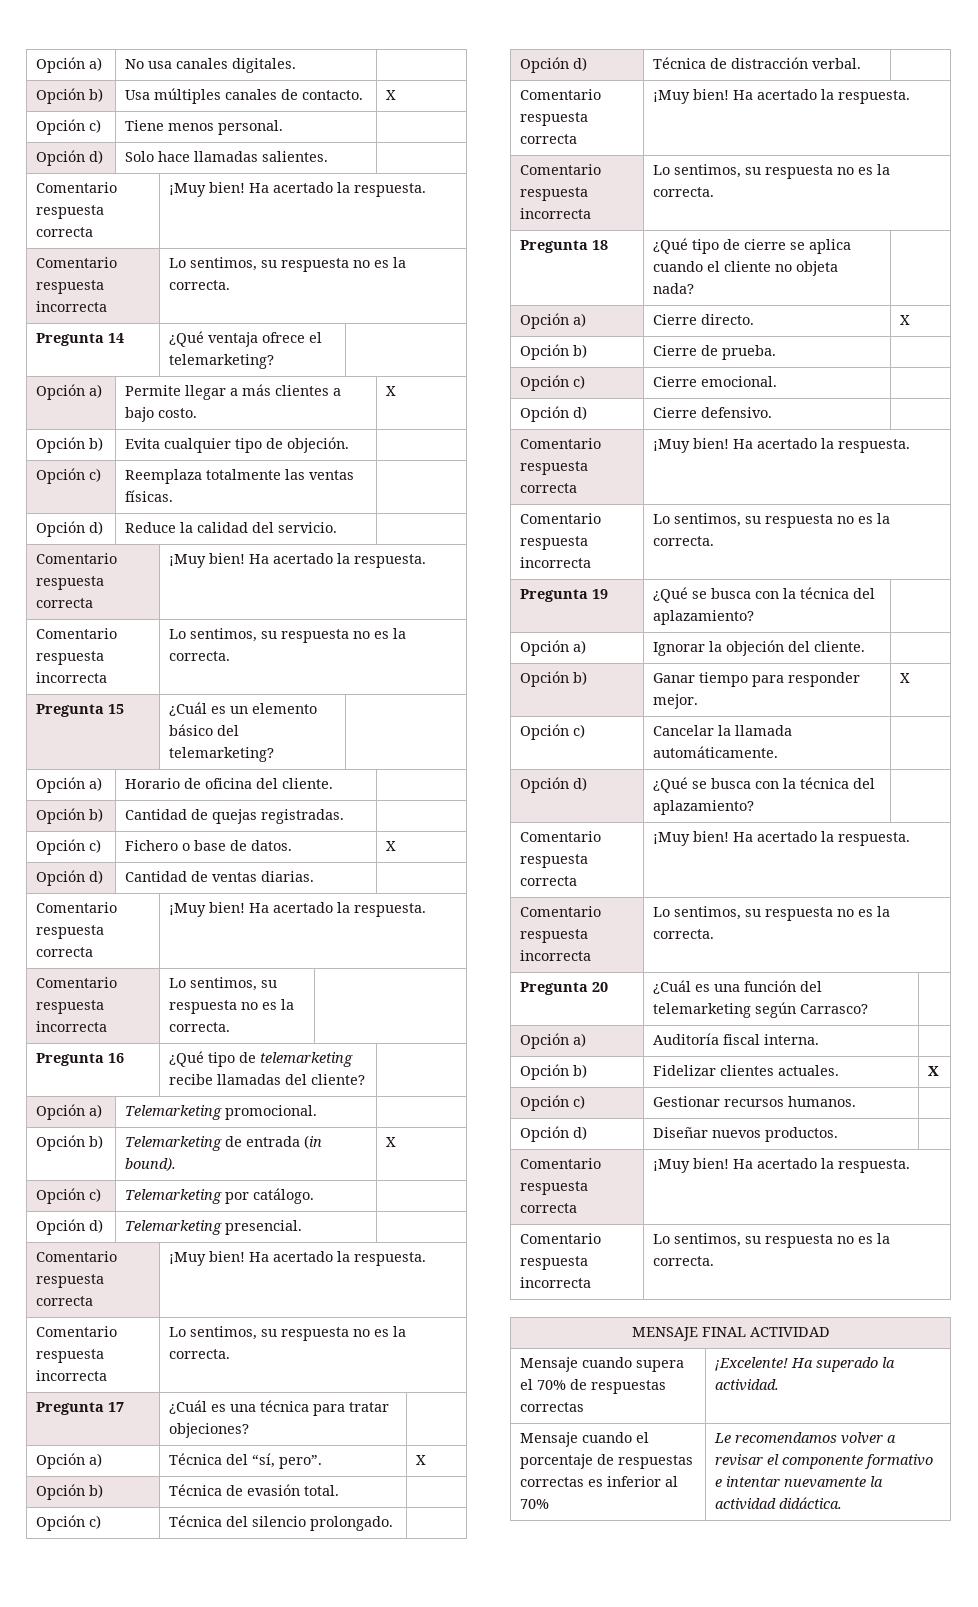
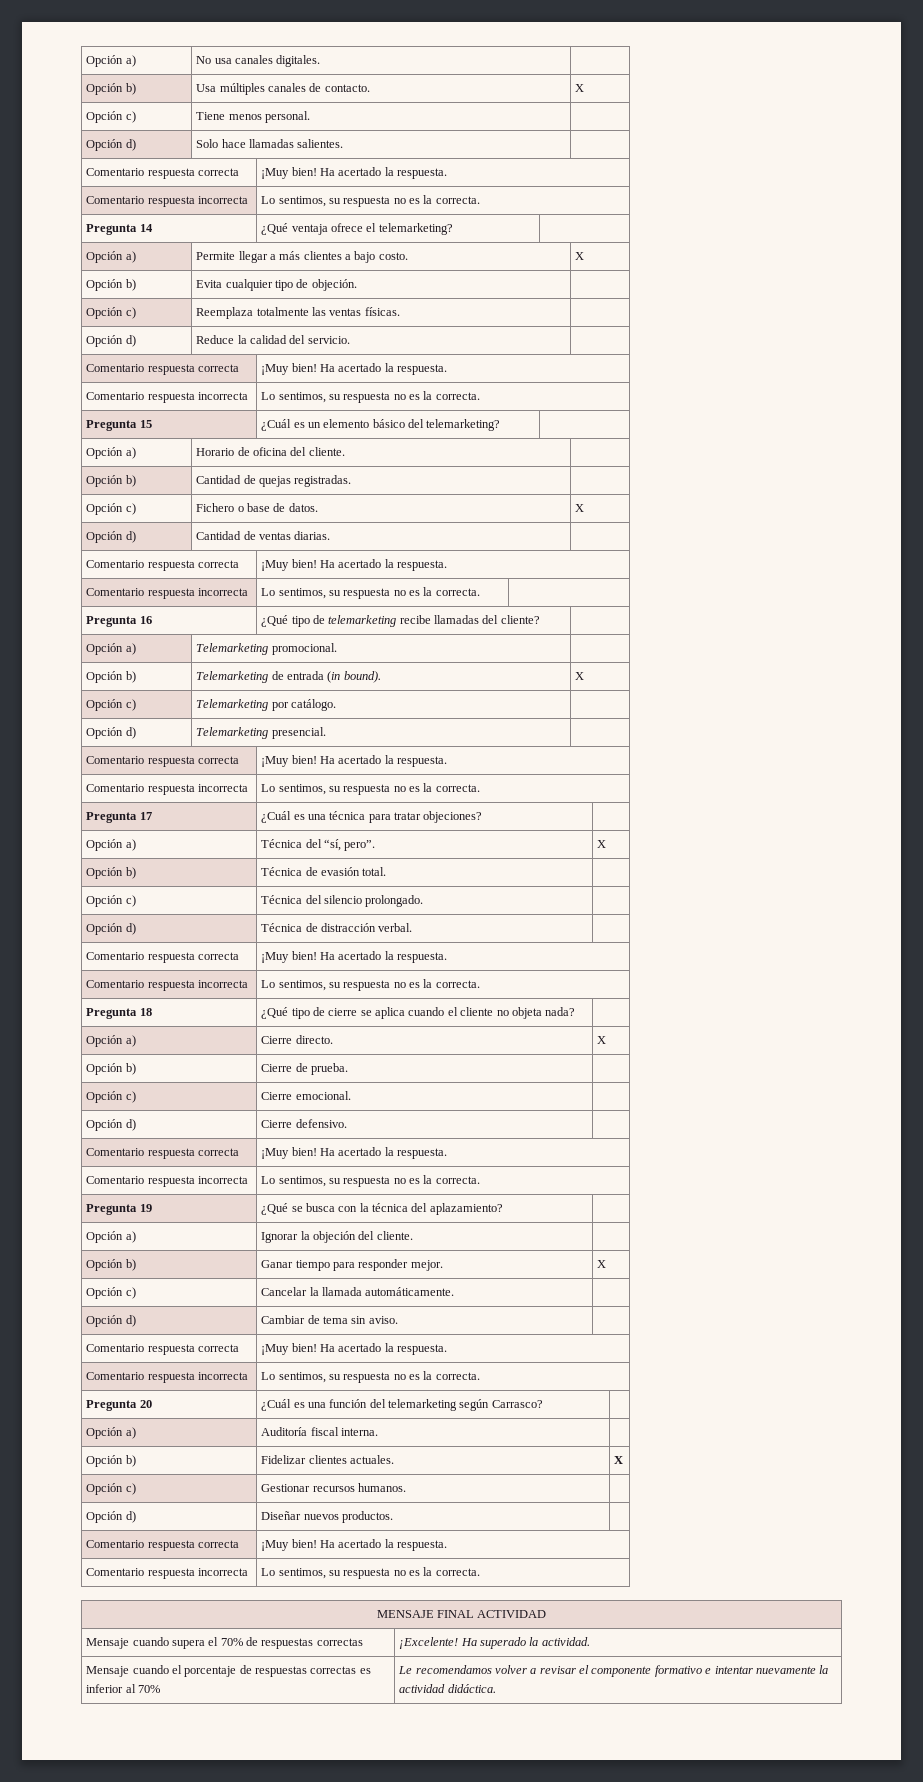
- Opción d) | ¿Qué se busca con la técnica del aplazamiento? |
+ Opción d) | Cambiar de tema sin aviso. |

